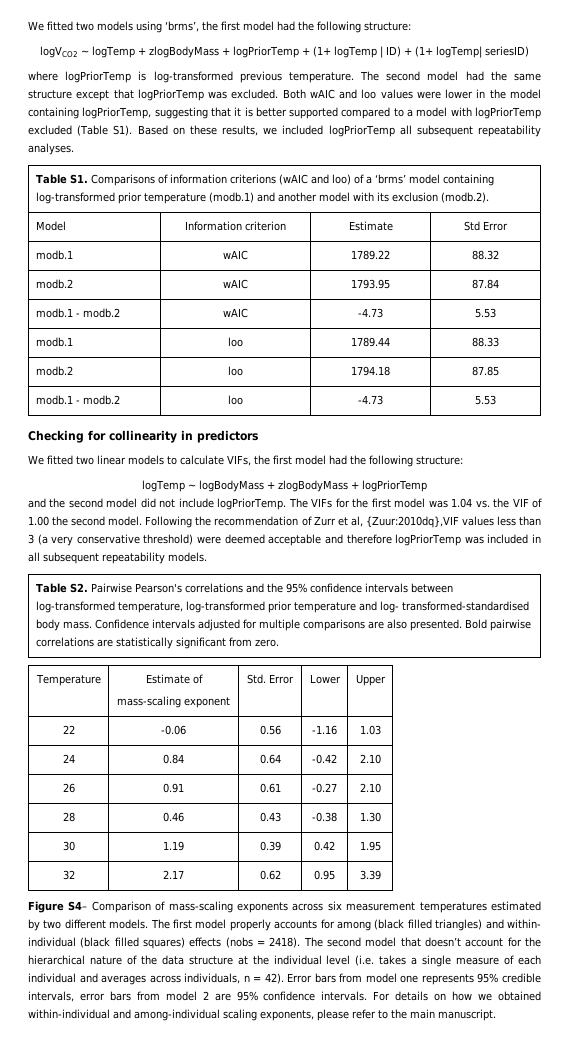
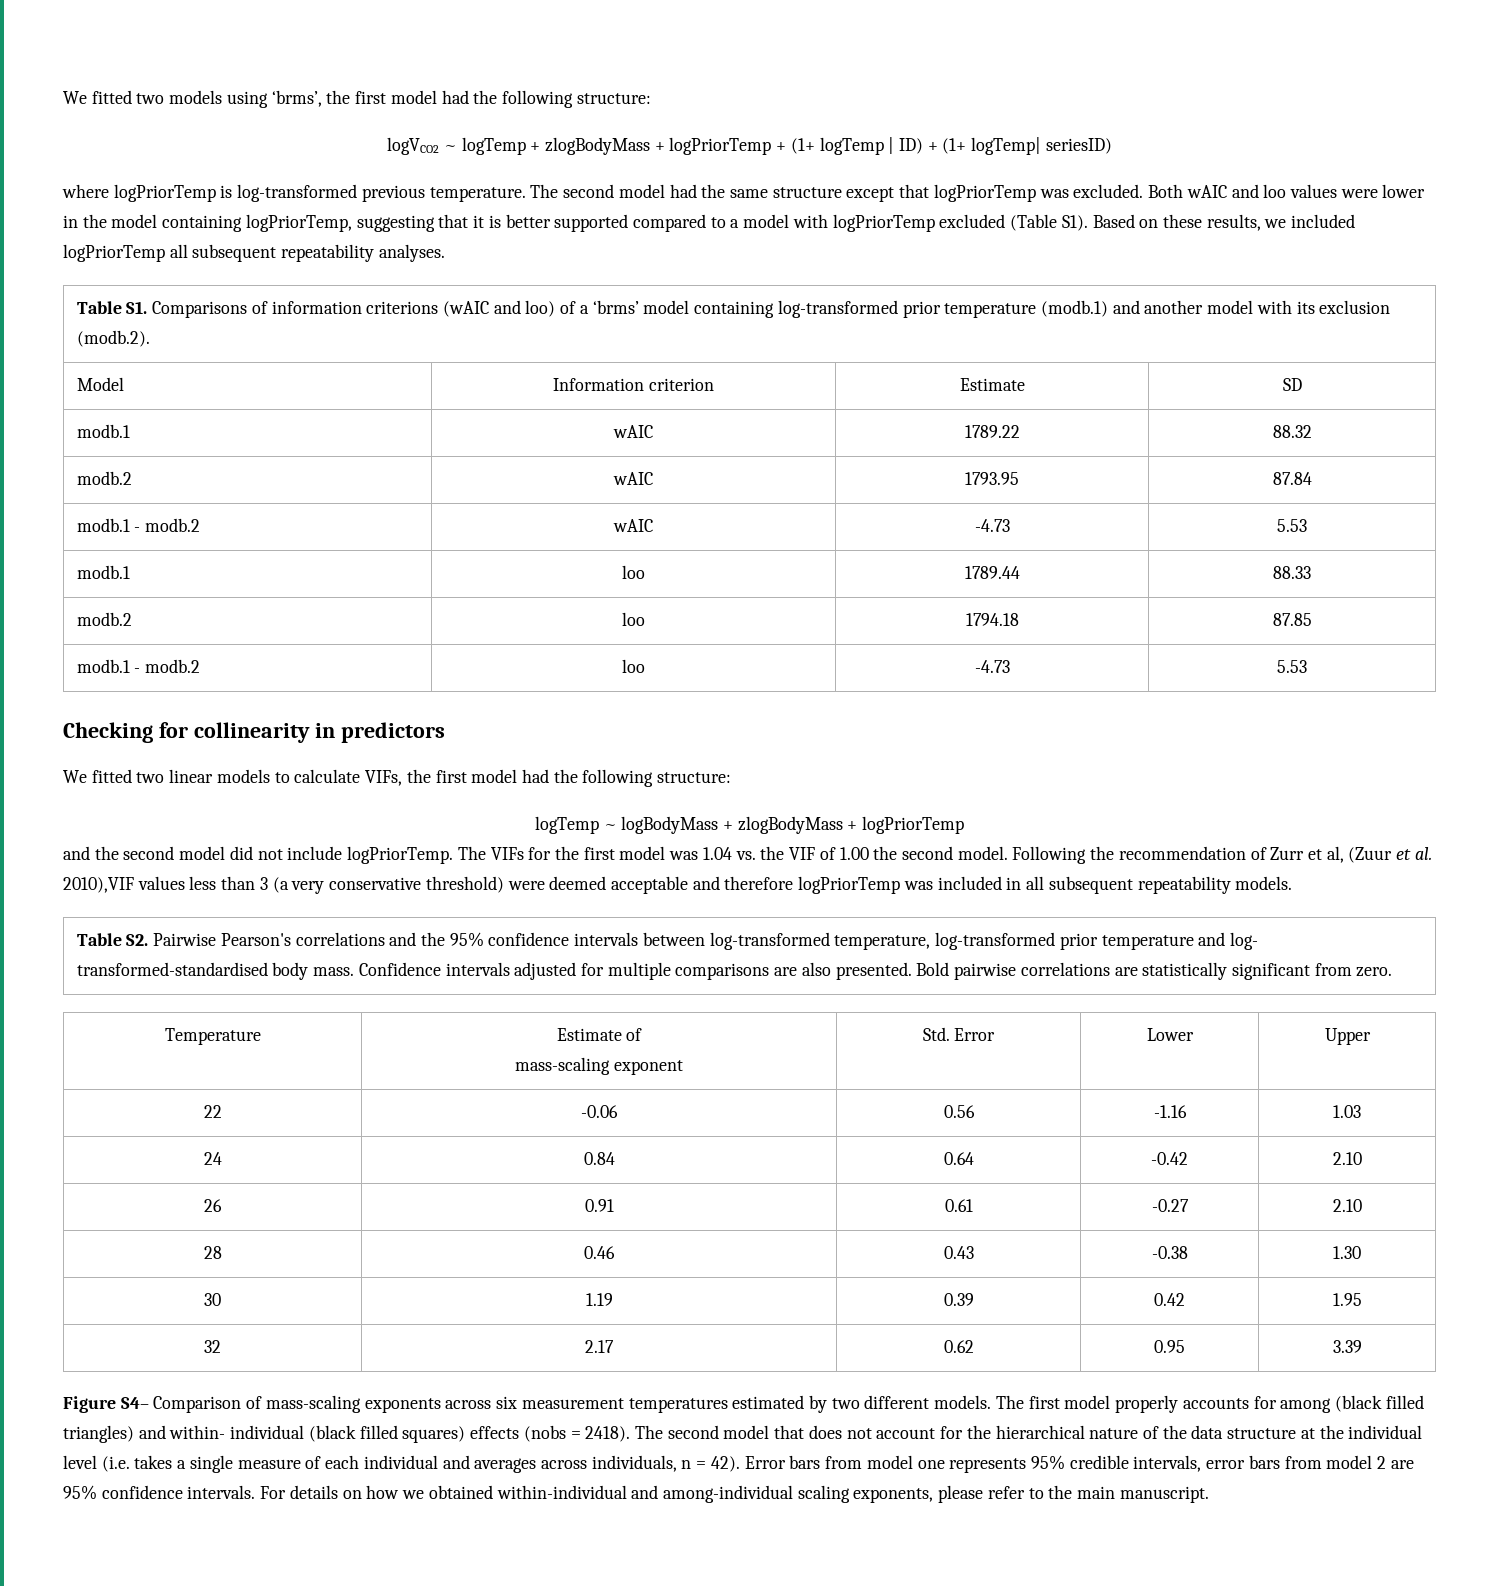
- Model | Information criterion | Estimate | Std Error
+ Model | Information criterion | Estimate | SD
- Following the recommendation of Zurr et al, {Zuur:2010dq},VIF values less than 3 (a very conservative threshold) were deemed acceptable and therefore logPriorTemp was included in all subsequent repeatability models.
+ Following the recommendation of Zurr et al, (Zuur et al. 2010),VIF values less than 3 (a very conservative threshold) were deemed acceptable and therefore logPriorTemp was included in all subsequent repeatability models.
- The second model that doesn’t account for the hierarchical nature of the data structure at the individual level (i.e. takes a single measure of each individual and averages across individuals, n = 42).
+ The second model that does not account for the hierarchical nature of the data structure at the individual level (i.e. takes a single measure of each individual and averages across individuals, n = 42).

